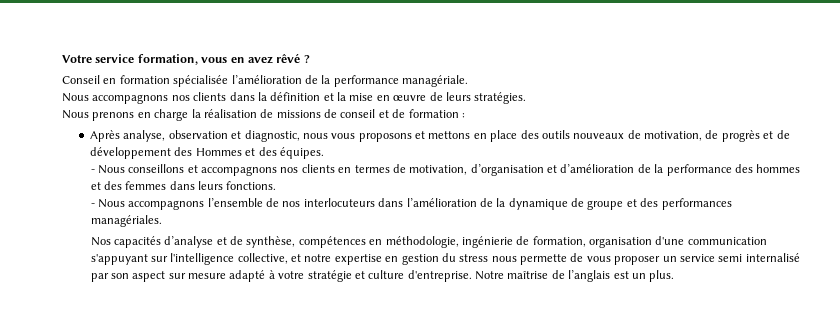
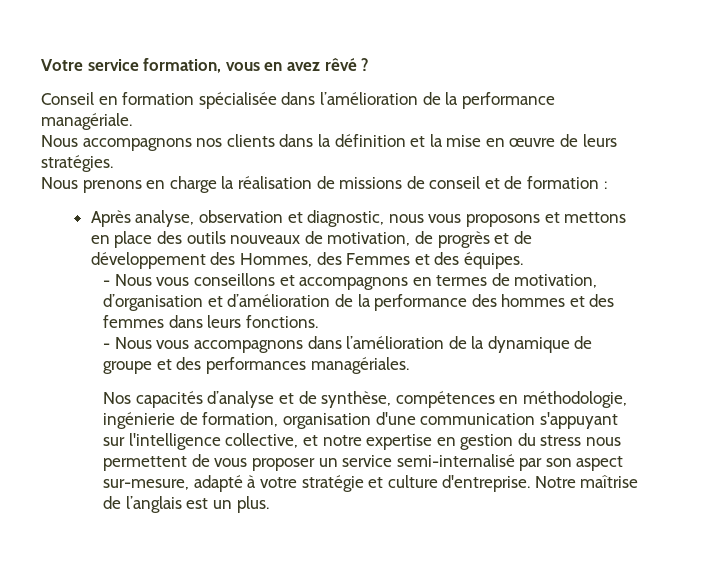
- Conseil en formation spécialisée l’amélioration de la performance managériale.
+ Conseil en formation spécialisée dans l’amélioration de la performance managériale.
- Après analyse, observation et diagnostic, nous vous proposons et mettons en place des outils nouveaux de motivation, de progrès et de développement des Hommes et des équipes.
+ Après analyse, observation et diagnostic, nous vous proposons et mettons en place des outils nouveaux de motivation, de progrès et de développement des Hommes, des Femmes et des équipes.
- - Nous conseillons et accompagnons nos clients en termes de motivation, d’organisation et d’amélioration de la performance des hommes et des femmes dans leurs fonctions.
+ - Nous vous conseillons et accompagnons en termes de motivation, d’organisation et d’amélioration de la performance des hommes et des femmes dans leurs fonctions.
- - Nous accompagnons l’ensemble de nos interlocuteurs dans l’amélioration de la dynamique de groupe et des performances managériales.
+ - Nous vous accompagnons dans l’amélioration de la dynamique de groupe et des performances managériales.
- Nos capacités d’analyse et de synthèse, compétences en méthodologie, ingénierie de formation, organisation d'une communication s'appuyant sur l'intelligence collective, et notre expertise en gestion du stress nous permette de vous proposer un service semi internalisé par son aspect sur mesure adapté à votre stratégie et culture d'entreprise.
+ Nos capacités d’analyse et de synthèse, compétences en méthodologie, ingénierie de formation, organisation d'une communication s'appuyant sur l'intelligence collective, et notre expertise en gestion du stress nous permettent de vous proposer un service semi-internalisé par son aspect sur-mesure, adapté à votre stratégie et culture d'entreprise.

